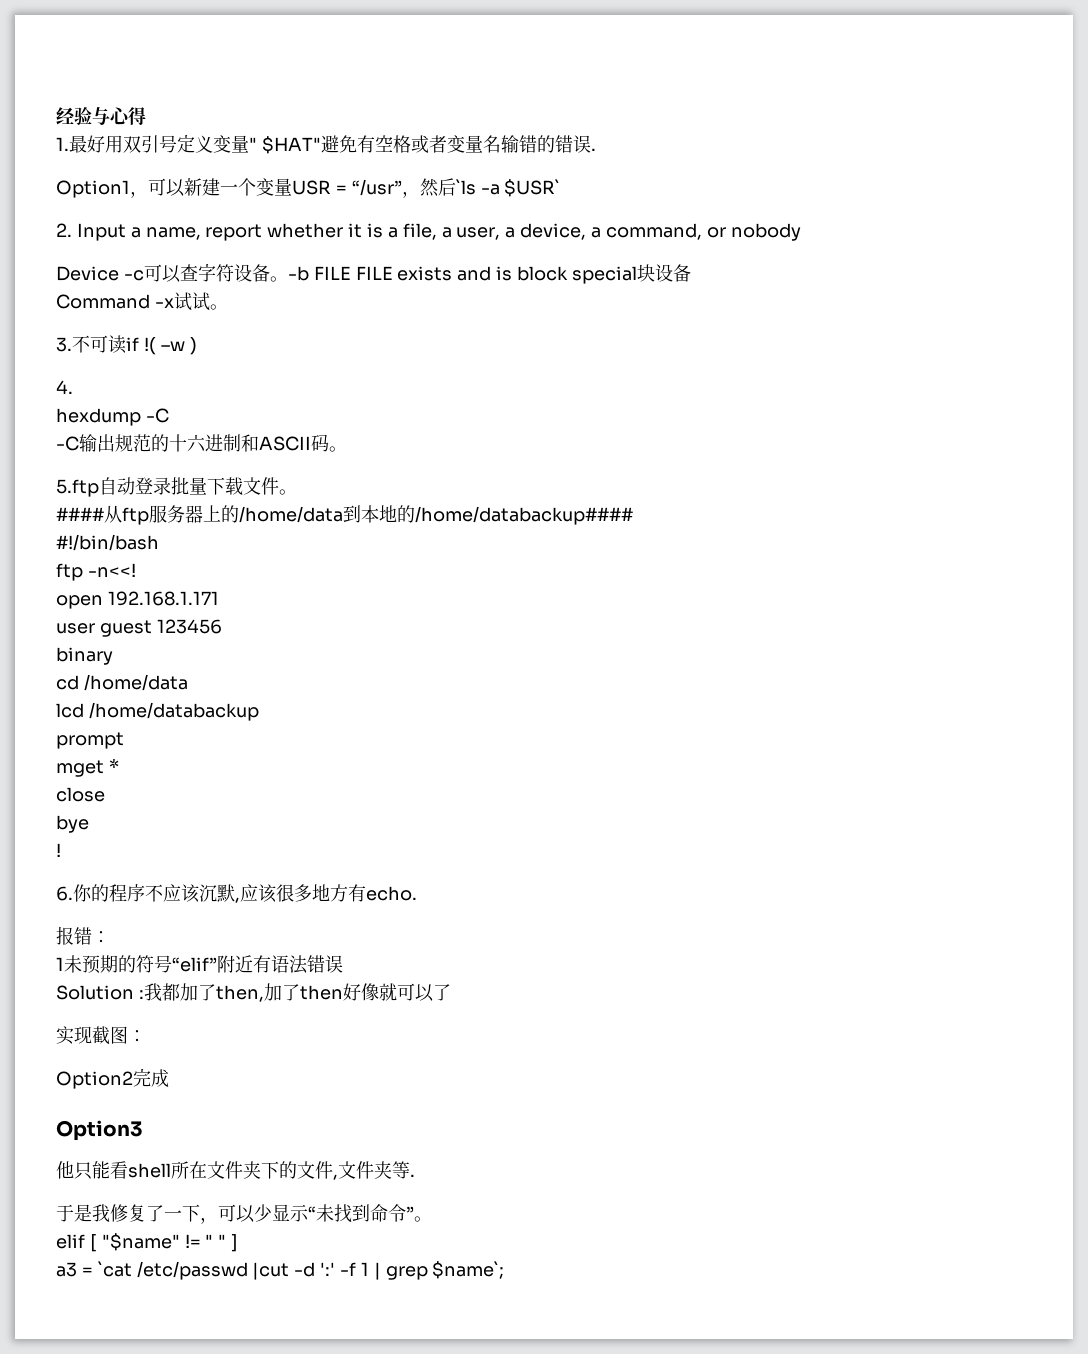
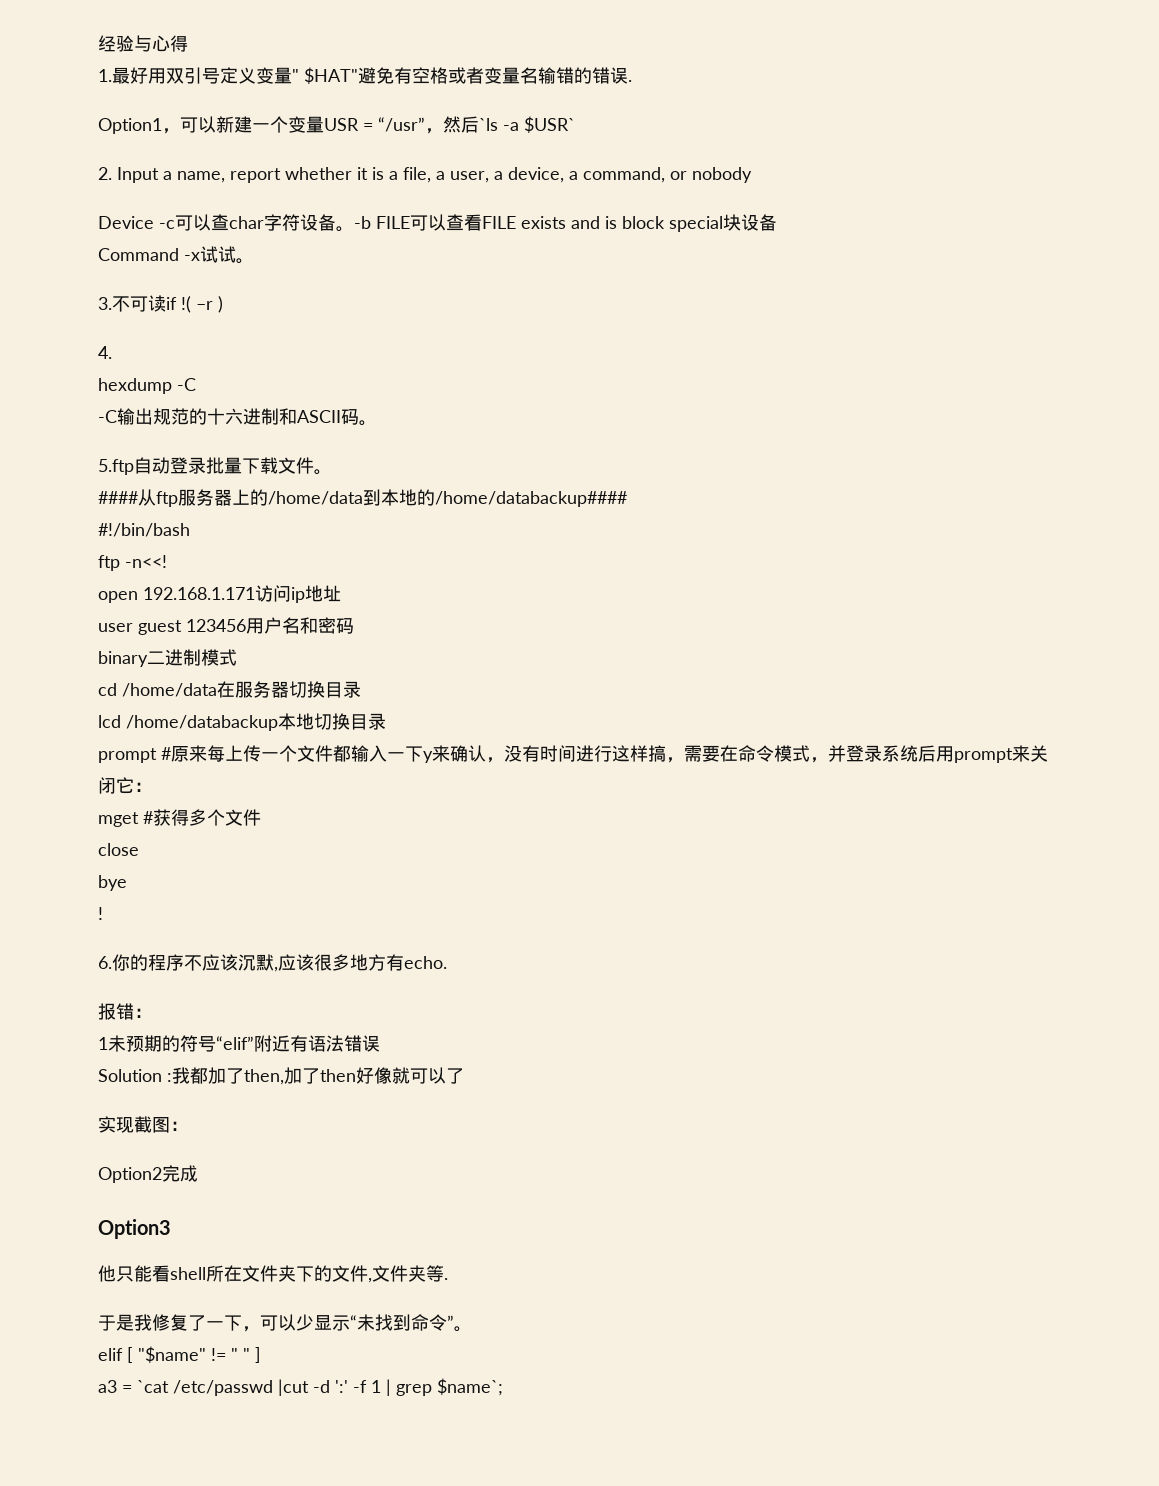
- Device -c可以查字符设备。
+ Device -c可以查char字符设备。
- -b FILE FILE exists and is block special块设备
+ -b FILE可以查看FILE exists and is block special块设备
- 3.不可读if !( –w )
+ 3.不可读if !( –r )
- open 192.168.1.171
+ open 192.168.1.171访问ip地址
- user guest 123456
+ user guest 123456用户名和密码
- binary
+ binary二进制模式
- cd /home/data
- lcd /home/databackup
- prompt
- mget *
+ cd /home/data在服务器切换目录
+ lcd /home/databackup本地切换目录
+ prompt #原来每上传一个文件都输入一下y来确认，没有时间进行这样搞，需要在命令模式，并登录系统后用prompt来关闭它：
+ mget #获得多个文件

